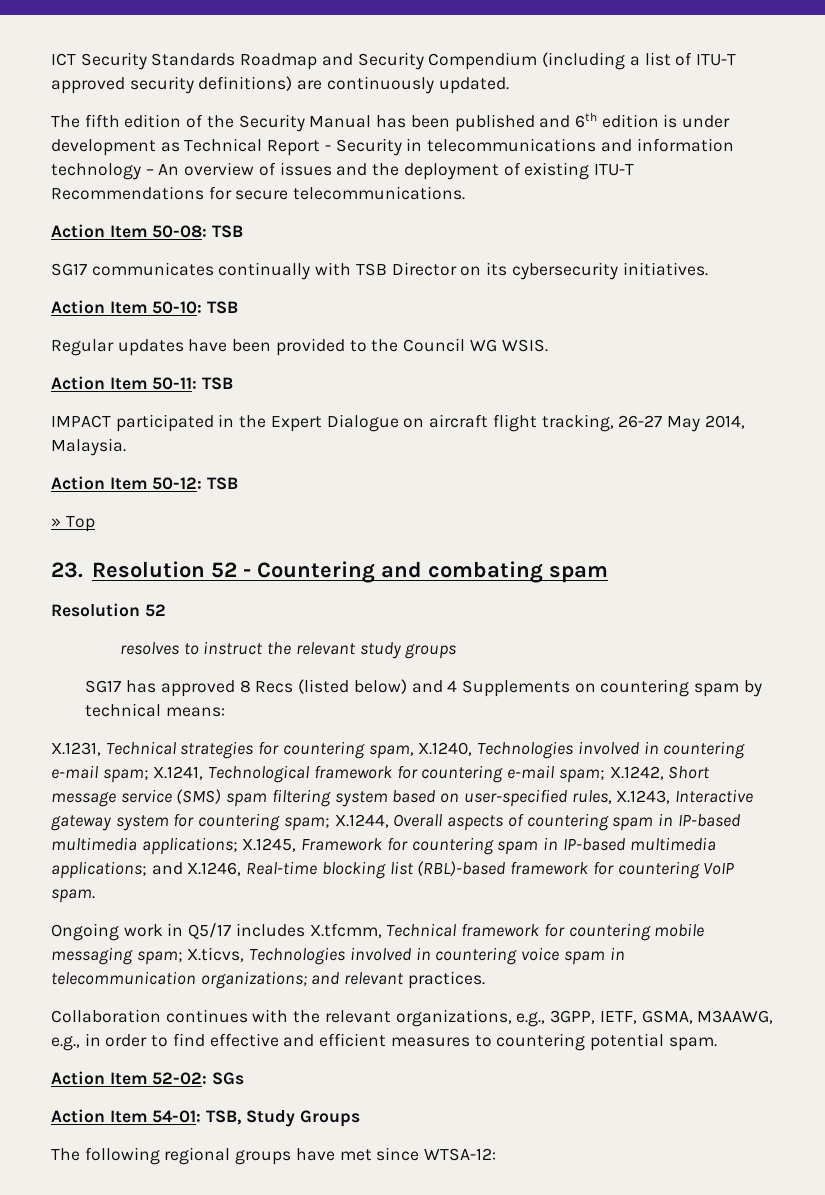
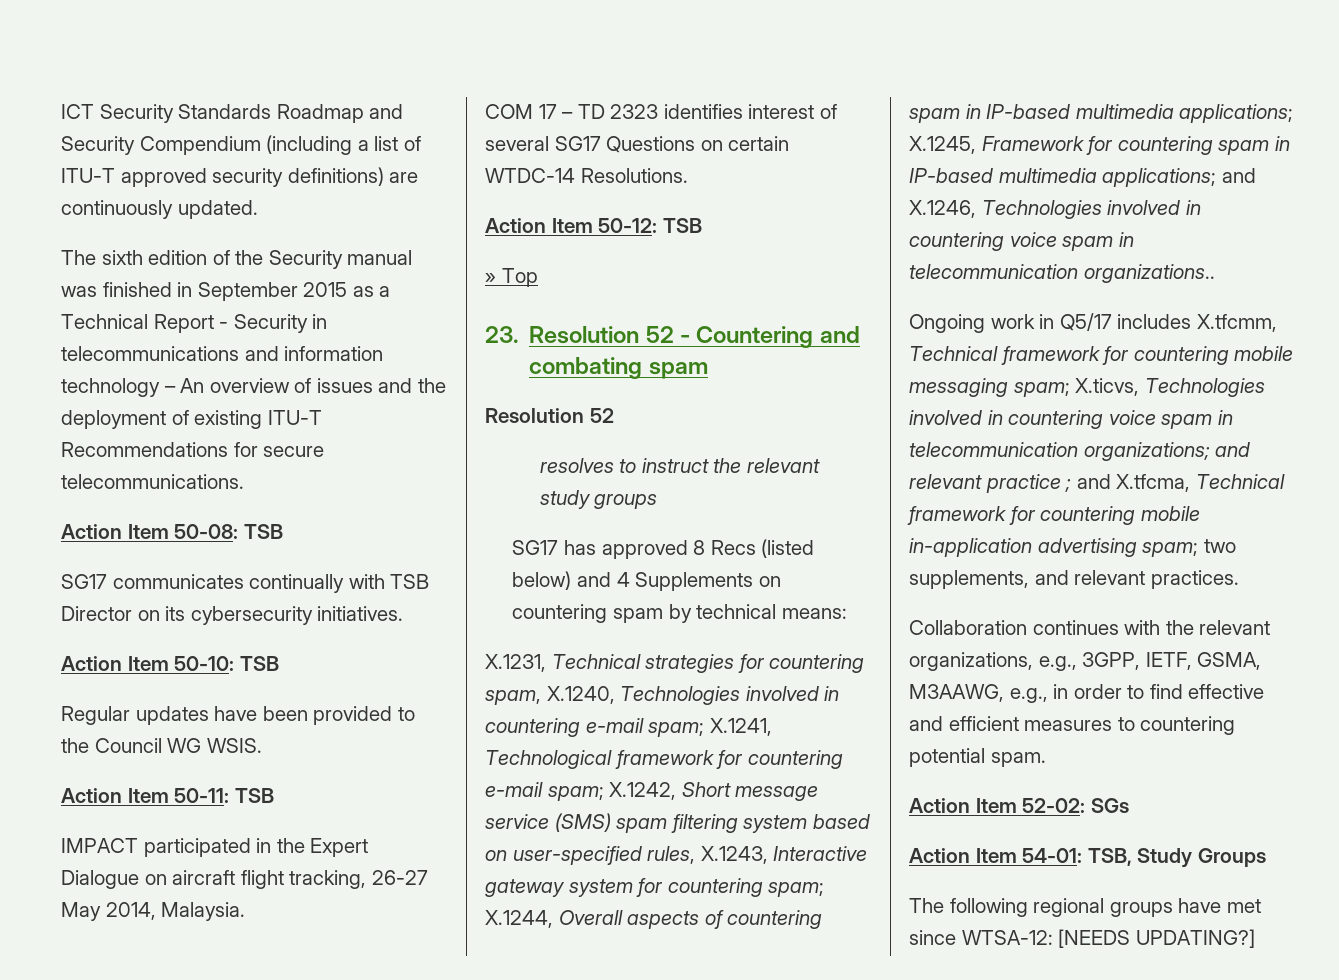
- The fifth edition of the Security Manual has been published and 6th edition is under development as Technical Report - Security in telecommunications and information technology – An overview of issues and the deployment of existing ITU-T Recommendations for secure telecommunications.
+ The sixth edition of the Security manual was finished in September 2015 as a Technical Report - Security in telecommunications and information technology – An overview of issues and the deployment of existing ITU-T Recommendations for secure telecommunications.
+ COM 17 – TD 2323 identifies interest of several SG17 Questions on certain WTDC-14 Resolutions.
- X.1231, Technical strategies for countering spam, X.1240, Technologies involved in countering e-mail spam; X.1241, Technological framework for countering e-mail spam; X.1242, Short message service (SMS) spam filtering system based on user-specified rules, X.1243, Interactive gateway system for countering spam; X.1244, Overall aspects of countering spam in IP-based multimedia applications; X.1245, Framework for countering spam in IP-based multimedia applications; and X.1246, Real-time blocking list (RBL)-based framework for countering VoIP spam.
+ X.1231, Technical strategies for countering spam, X.1240, Technologies involved in countering e-mail spam; X.1241, Technological framework for countering e-mail spam; X.1242, Short message service (SMS) spam filtering system based on user-specified rules, X.1243, Interactive gateway system for countering spam; X.1244, Overall aspects of countering spam in IP-based multimedia applications; X.1245, Framework for countering spam in IP-based multimedia applications; and X.1246, Technologies involved in countering voice spam in telecommunication organizations..
- Ongoing work in Q5/17 includes X.tfcmm, Technical framework for countering mobile messaging spam; X.ticvs, Technologies involved in countering voice spam in telecommunication organizations; and relevant practices.
+ Ongoing work in Q5/17 includes X.tfcmm, Technical framework for countering mobile messaging spam; X.ticvs, Technologies involved in countering voice spam in telecommunication organizations; and relevant practice ; and X.tfcma, Technical framework for countering mobile in-application advertising spam; two supplements, and relevant practices.
- The following regional groups have met since WTSA-12:
+ The following regional groups have met since WTSA-12: [NEEDS UPDATING?]

